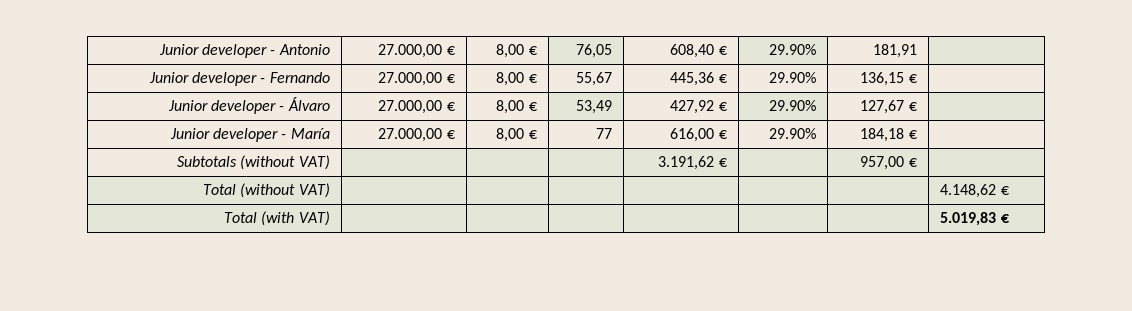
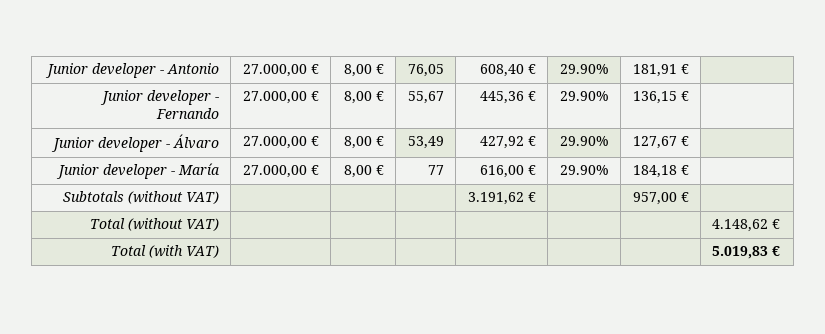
- Junior developer - Antonio | 27.000,00 € | 8,00 € | 76,05 | 608,40 € | 29.90% | 181,91 |
+ Junior developer - Antonio | 27.000,00 € | 8,00 € | 76,05 | 608,40 € | 29.90% | 181,91 € |

